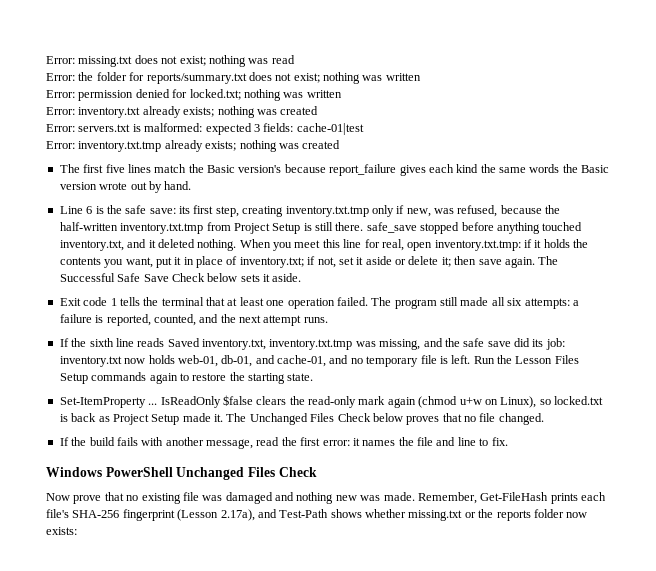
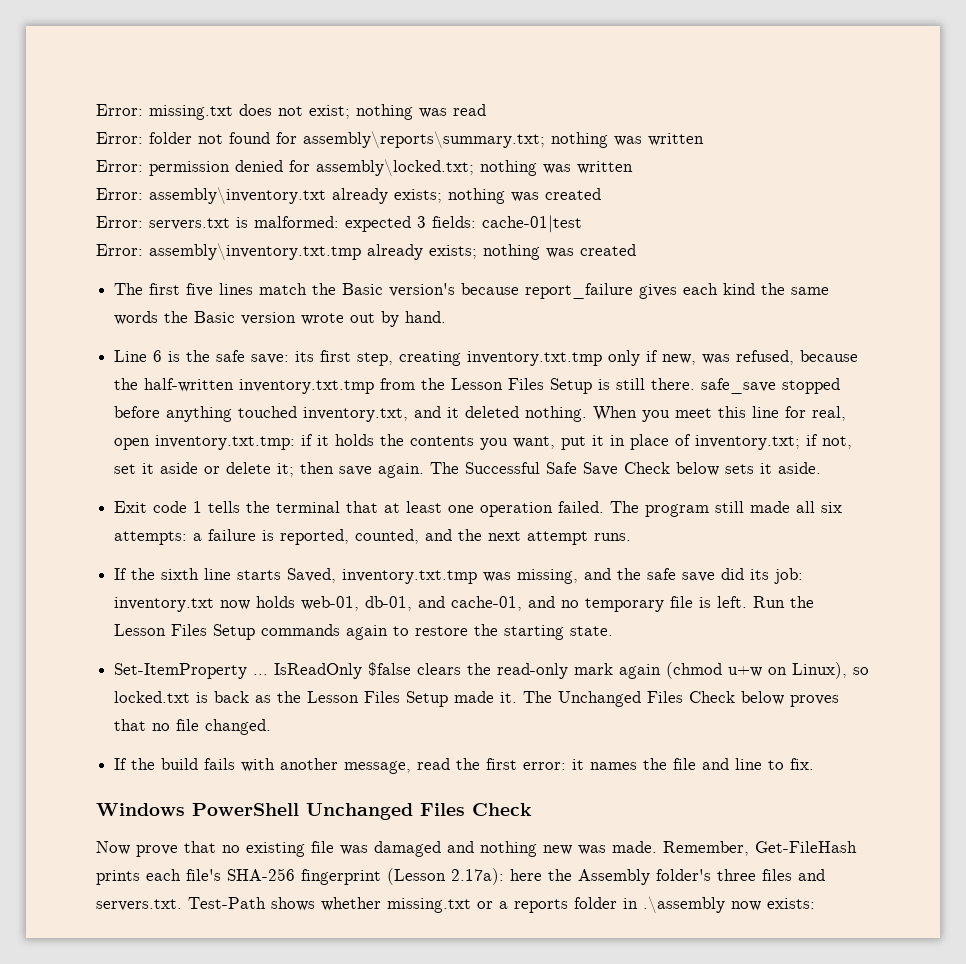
- Error: the folder for reports/summary.txt does not exist; nothing was written
+ Error: folder not found for assembly\reports\summary.txt; nothing was written
- Error: permission denied for locked.txt; nothing was written
- Error: inventory.txt already exists; nothing was created
+ Error: permission denied for assembly\locked.txt; nothing was written
+ Error: assembly\inventory.txt already exists; nothing was created
- Error: inventory.txt.tmp already exists; nothing was created
+ Error: assembly\inventory.txt.tmp already exists; nothing was created
- Line 6 is the safe save: its first step, creating inventory.txt.tmp only if new, was refused, because the half-written inventory.txt.tmp from Project Setup is still there. safe_save stopped before anything touched inventory.txt, and it deleted nothing.
+ Line 6 is the safe save: its first step, creating inventory.txt.tmp only if new, was refused, because the half-written inventory.txt.tmp from the Lesson Files Setup is still there. safe_save stopped before anything touched inventory.txt, and it deleted nothing.
- If the sixth line reads Saved inventory.txt, inventory.txt.tmp was missing, and the safe save did its job: inventory.txt now holds web-01, db-01, and cache-01, and no temporary file is left.
+ If the sixth line starts Saved, inventory.txt.tmp was missing, and the safe save did its job: inventory.txt now holds web-01, db-01, and cache-01, and no temporary file is left.
- IsReadOnly $false clears the read-only mark again (chmod u+w on Linux), so locked.txt is back as Project Setup made it.
+ IsReadOnly $false clears the read-only mark again (chmod u+w on Linux), so locked.txt is back as the Lesson Files Setup made it.
- Remember, Get-FileHash prints each file's SHA-256 fingerprint (Lesson 2.17a), and Test-Path shows whether missing.txt or the reports folder now exists:
+ Remember, Get-FileHash prints each file's SHA-256 fingerprint (Lesson 2.17a): here the Assembly folder's three files and servers.txt. Test-Path shows whether missing.txt or a reports folder in .\assembly now exists:

